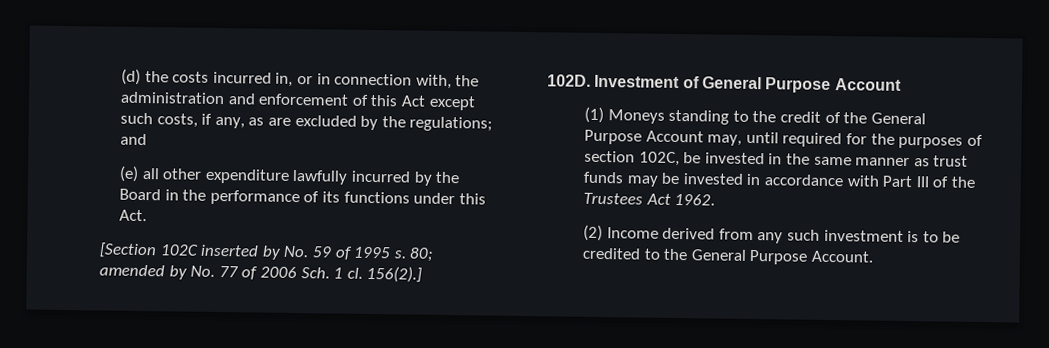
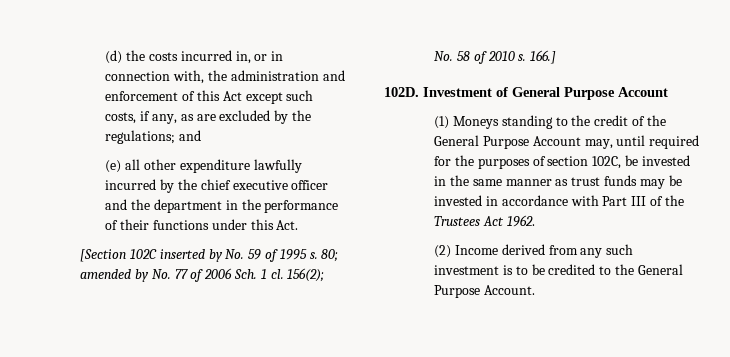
- (e) all other expenditure lawfully incurred by the Board in the performance of its functions under this Act.
+ (e) all other expenditure lawfully incurred by the chief executive officer and the department in the performance of their functions under this Act.
- 156(2).]
+ 156(2); No. 58 of 2010 s. 166.]

